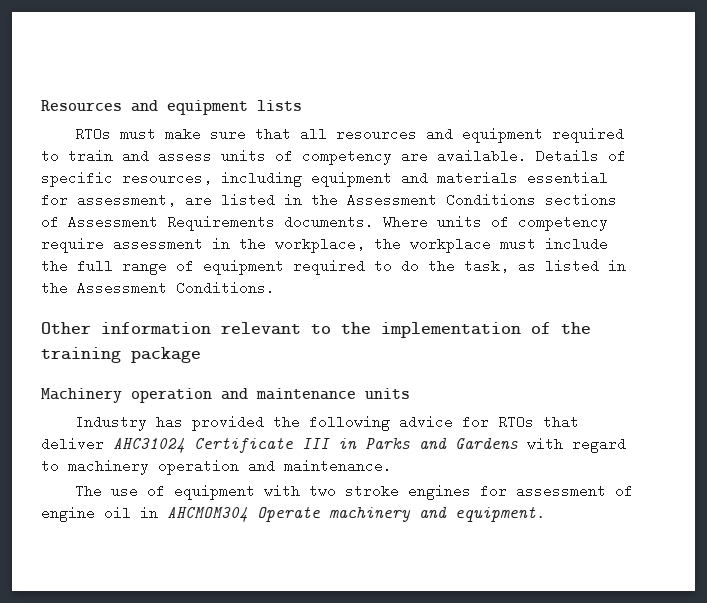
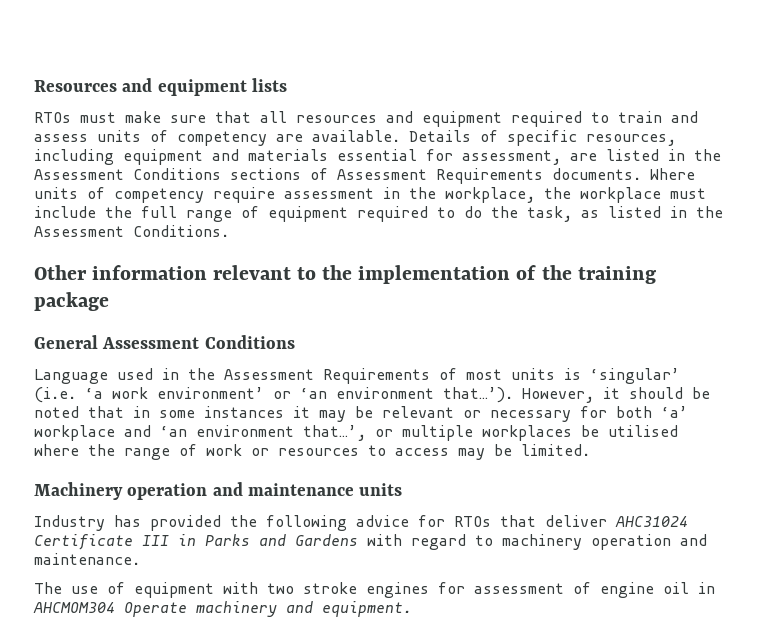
+ General Assessment Conditions
+ Language used in the Assessment Requirements of most units is ‘singular’ (i.e. ‘a work environment’ or ‘an environment that…’). However, it should be noted that in some instances it may be relevant or necessary for both ‘a’ workplace and ‘an environment that…’, or multiple workplaces be utilised where the range of work or resources to access may be limited.

